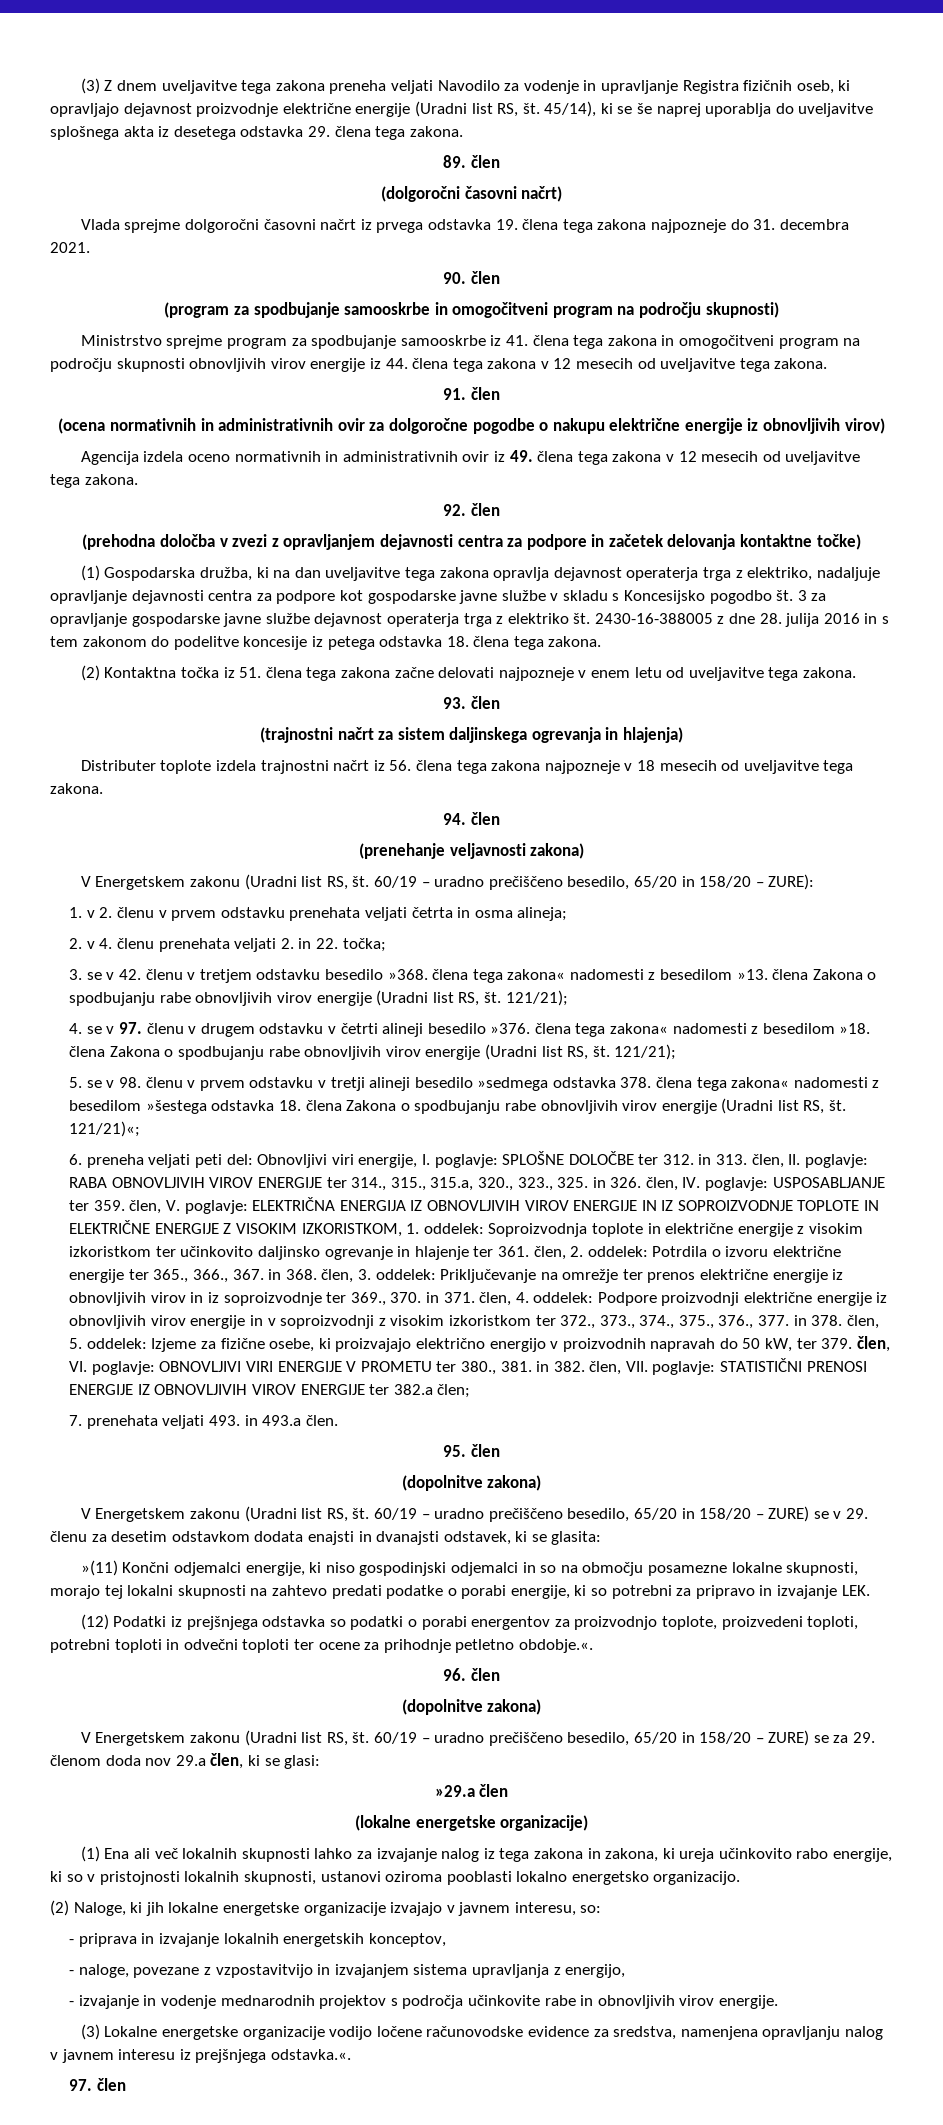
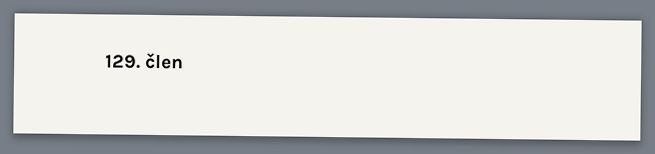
- (3) Z dnem uveljavitve tega zakona preneha veljati Navodilo za vodenje in upravljanje Registra fizičnih oseb, ki opravljajo dejavnost proizvodnje električne energije (Uradni list RS, št. 45/14), ki se še naprej uporablja do uveljavitve splošnega akta iz desetega odstavka 29. člena tega zakona.
- 89. člen
- (dolgoročni časovni načrt)
- Vlada sprejme dolgoročni časovni načrt iz prvega odstavka 19. člena tega zakona najpozneje do 31. decembra 2021.
- 90. člen
- (program za spodbujanje samooskrbe in omogočitveni program na področju skupnosti)
- Ministrstvo sprejme program za spodbujanje samooskrbe iz 41. člena tega zakona in omogočitveni program na področju skupnosti obnovljivih virov energije iz 44. člena tega zakona v 12 mesecih od uveljavitve tega zakona.
- 91. člen
- (ocena normativnih in administrativnih ovir za dolgoročne pogodbe o nakupu električne energije iz obnovljivih virov)
- Agencija izdela oceno normativnih in administrativnih ovir iz 49. člena tega zakona v 12 mesecih od uveljavitve tega zakona.
- 92. člen
- (prehodna določba v zvezi z opravljanjem dejavnosti centra za podpore in začetek delovanja kontaktne točke)
- (1) Gospodarska družba, ki na dan uveljavitve tega zakona opravlja dejavnost operaterja trga z elektriko, nadaljuje opravljanje dejavnosti centra za podpore kot gospodarske javne službe v skladu s Koncesijsko pogodbo št. 3 za opravljanje gospodarske javne službe dejavnost operaterja trga z elektriko št. 2430-16-388005 z dne 28. julija 2016 in s tem zakonom do podelitve koncesije iz petega odstavka 18. člena tega zakona.
- (2) Kontaktna točka iz 51. člena tega zakona začne delovati najpozneje v enem letu od uveljavitve tega zakona.
- 93. člen
- (trajnostni načrt za sistem daljinskega ogrevanja in hlajenja)
- Distributer toplote izdela trajnostni načrt iz 56. člena tega zakona najpozneje v 18 mesecih od uveljavitve tega zakona.
- 94. člen
- (prenehanje veljavnosti zakona)
- V Energetskem zakonu (Uradni list RS, št. 60/19 – uradno prečiščeno besedilo, 65/20 in 158/20 – ZURE):
- 1. v 2. členu v prvem odstavku prenehata veljati četrta in osma alineja;
- 2. v 4. členu prenehata veljati 2. in 22. točka;
- 3. se v 42. členu v tretjem odstavku besedilo »368. člena tega zakona« nadomesti z besedilom »13. člena Zakona o spodbujanju rabe obnovljivih virov energije (Uradni list RS, št. 121/21);
- 4. se v 97. členu v drugem odstavku v četrti alineji besedilo »376. člena tega zakona« nadomesti z besedilom »18. člena Zakona o spodbujanju rabe obnovljivih virov energije (Uradni list RS, št. 121/21);
- 5. se v 98. členu v prvem odstavku v tretji alineji besedilo »sedmega odstavka 378. člena tega zakona« nadomesti z besedilom »šestega odstavka 18. člena Zakona o spodbujanju rabe obnovljivih virov energije (Uradni list RS, št. 121/21)«;
- 6. preneha veljati peti del: Obnovljivi viri energije, I. poglavje: SPLOŠNE DOLOČBE ter 312. in 313. člen, II. poglavje: RABA OBNOVLJIVIH VIROV ENERGIJE ter 314., 315., 315.a, 320., 323., 325. in 326. člen, IV. poglavje: USPOSABLJANJE ter 359. člen, V. poglavje: ELEKTRIČNA ENERGIJA IZ OBNOVLJIVIH VIROV ENERGIJE IN IZ SOPROIZVODNJE TOPLOTE IN ELEKTRIČNE ENERGIJE Z VISOKIM IZKORISTKOM, 1. oddelek: Soproizvodnja toplote in električne energije z visokim izkoristkom ter učinkovito daljinsko ogrevanje in hlajenje ter 361. člen, 2. oddelek: Potrdila o izvoru električne energije ter 365., 366., 367. in 368. člen, 3. oddelek: Priključevanje na omrežje ter prenos električne energije iz obnovljivih virov in iz soproizvodnje ter 369., 370. in 371. člen, 4. oddelek: Podpore proizvodnji električne energije iz obnovljivih virov energije in v soproizvodnji z visokim izkoristkom ter 372., 373., 374., 375., 376., 377. in 378. člen, 5. oddelek: Izjeme za fizične osebe, ki proizvajajo električno energijo v proizvodnih napravah do 50 kW, ter 379. člen, VI. poglavje: OBNOVLJIVI VIRI ENERGIJE V PROMETU ter 380., 381. in 382. člen, VII. poglavje: STATISTIČNI PRENOSI ENERGIJE IZ OBNOVLJIVIH VIROV ENERGIJE ter 382.a člen;
- 7. prenehata veljati 493. in 493.a člen.
- 95. člen
- (dopolnitve zakona)
- V Energetskem zakonu (Uradni list RS, št. 60/19 – uradno prečiščeno besedilo, 65/20 in 158/20 – ZURE) se v 29. členu za desetim odstavkom dodata enajsti in dvanajsti odstavek, ki se glasita:
- »(11) Končni odjemalci energije, ki niso gospodinjski odjemalci in so na območju posamezne lokalne skupnosti, morajo tej lokalni skupnosti na zahtevo predati podatke o porabi energije, ki so potrebni za pripravo in izvajanje LEK.
- (12) Podatki iz prejšnjega odstavka so podatki o porabi energentov za proizvodnjo toplote, proizvedeni toploti, potrebni toploti in odvečni toploti ter ocene za prihodnje petletno obdobje.«.
- 96. člen
- (dopolnitve zakona)
- V Energetskem zakonu (Uradni list RS, št. 60/19 – uradno prečiščeno besedilo, 65/20 in 158/20 – ZURE) se za 29. členom doda nov 29.a člen, ki se glasi:
- »29.a člen
- (lokalne energetske organizacije)
- (1) Ena ali več lokalnih skupnosti lahko za izvajanje nalog iz tega zakona in zakona, ki ureja učinkovito rabo energije, ki so v pristojnosti lokalnih skupnosti, ustanovi oziroma pooblasti lokalno energetsko organizacijo.
- (2) Naloge, ki jih lokalne energetske organizacije izvajajo v javnem interesu, so:
- - priprava in izvajanje lokalnih energetskih konceptov,
- - naloge, povezane z vzpostavitvijo in izvajanjem sistema upravljanja z energijo,
- - izvajanje in vodenje mednarodnih projektov s področja učinkovite rabe in obnovljivih virov energije.
- (3) Lokalne energetske organizacije vodijo ločene računovodske evidence za sredstva, namenjena opravljanju nalog v javnem interesu iz prejšnjega odstavka.«.
- 97. člen
+ 129. člen

